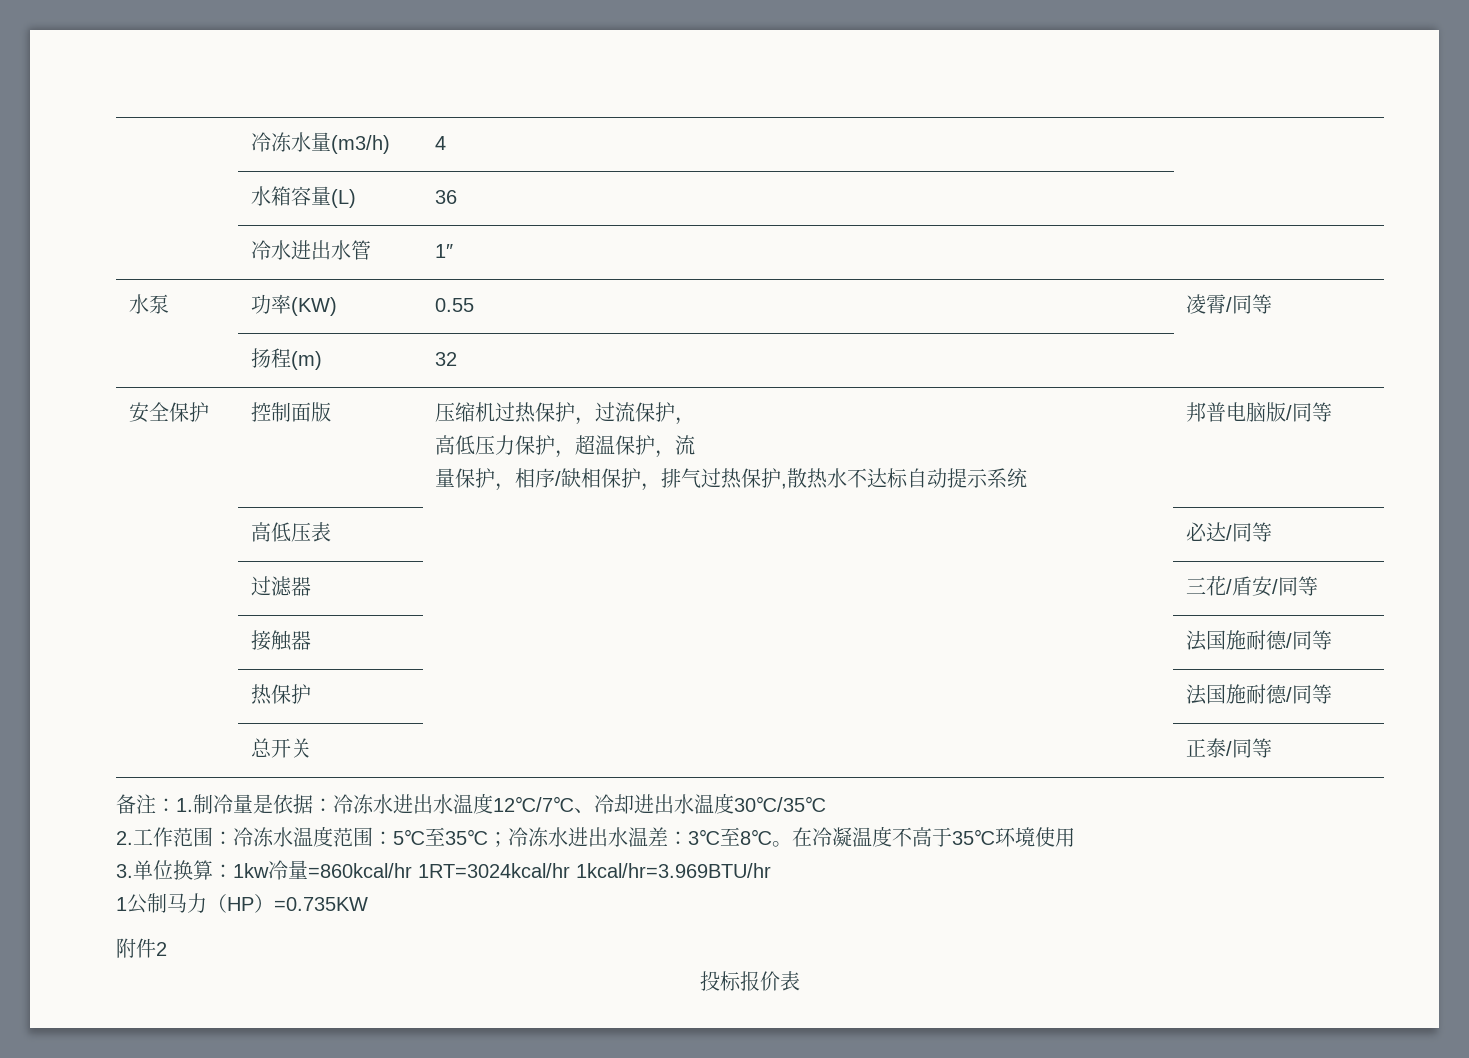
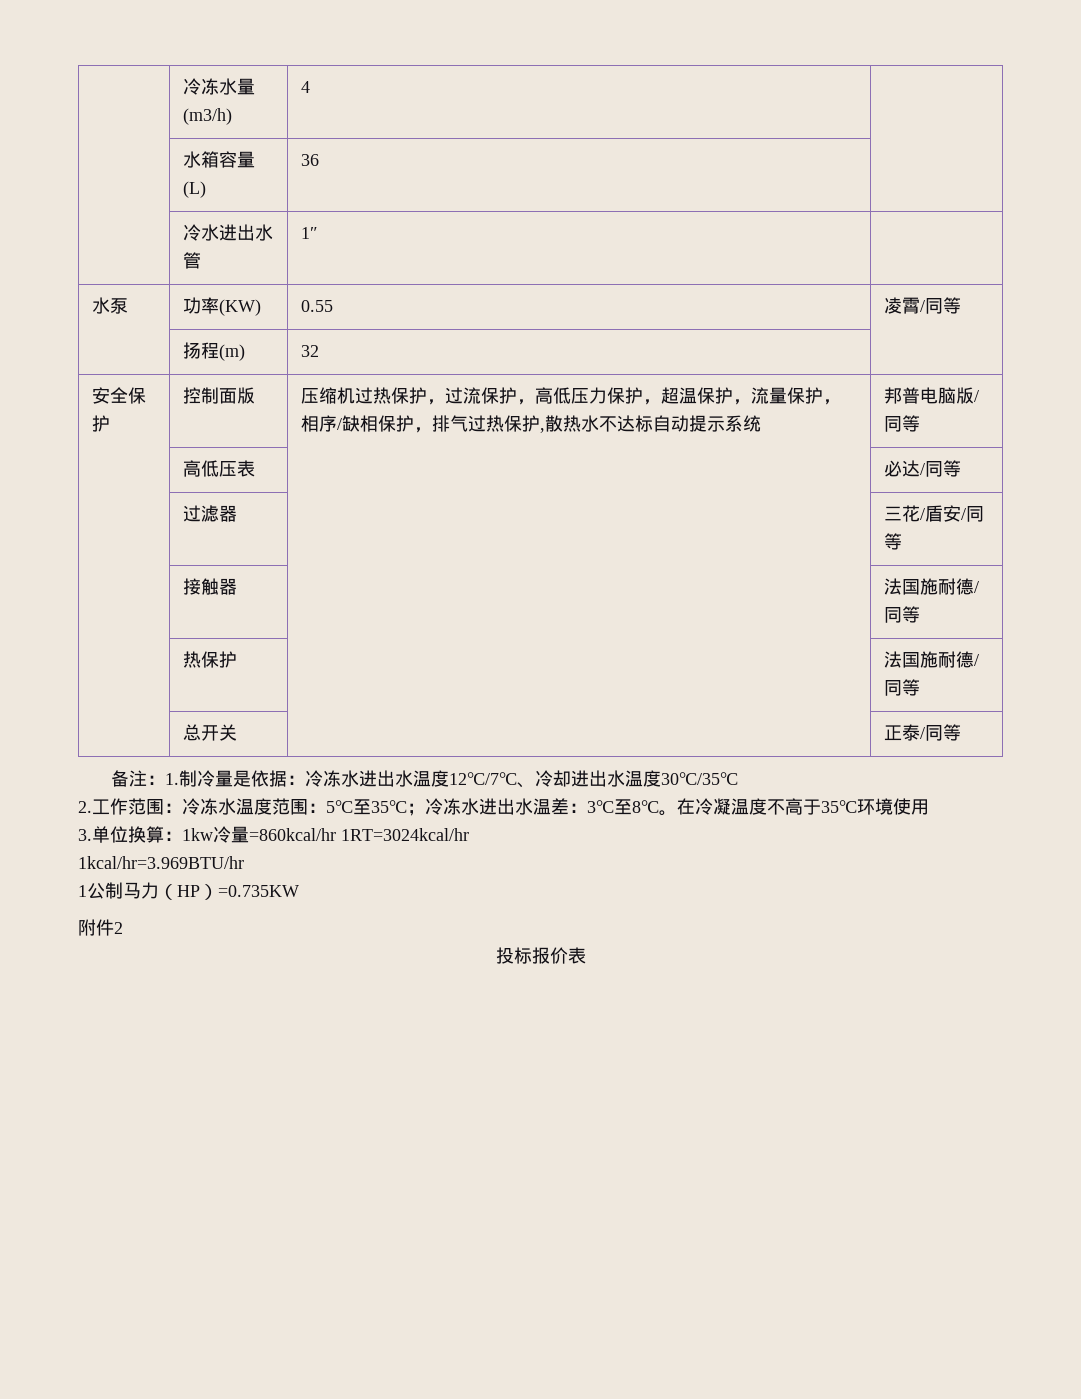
- 安全保护 | 控制面版 | 压缩机过热保护，过流保护，
- 高低压力保护，超温保护，流
- 量保护，相序/缺相保护，排气过热保护,散热水不达标自动提示系统 | 邦普电脑版/同等
+ 安全保护 | 控制面版 | 压缩机过热保护，过流保护，高低压力保护，超温保护，流量保护，相序/缺相保护，排气过热保护,散热水不达标自动提示系统 | 邦普电脑版/同等
- 3.单位换算：1kw冷量=860kcal/hr 1RT=3024kcal/hr 1kcal/hr=3.969BTU/hr
+ 3.单位换算：1kw冷量=860kcal/hr 1RT=3024kcal/hr
+ 1kcal/hr=3.969BTU/hr

